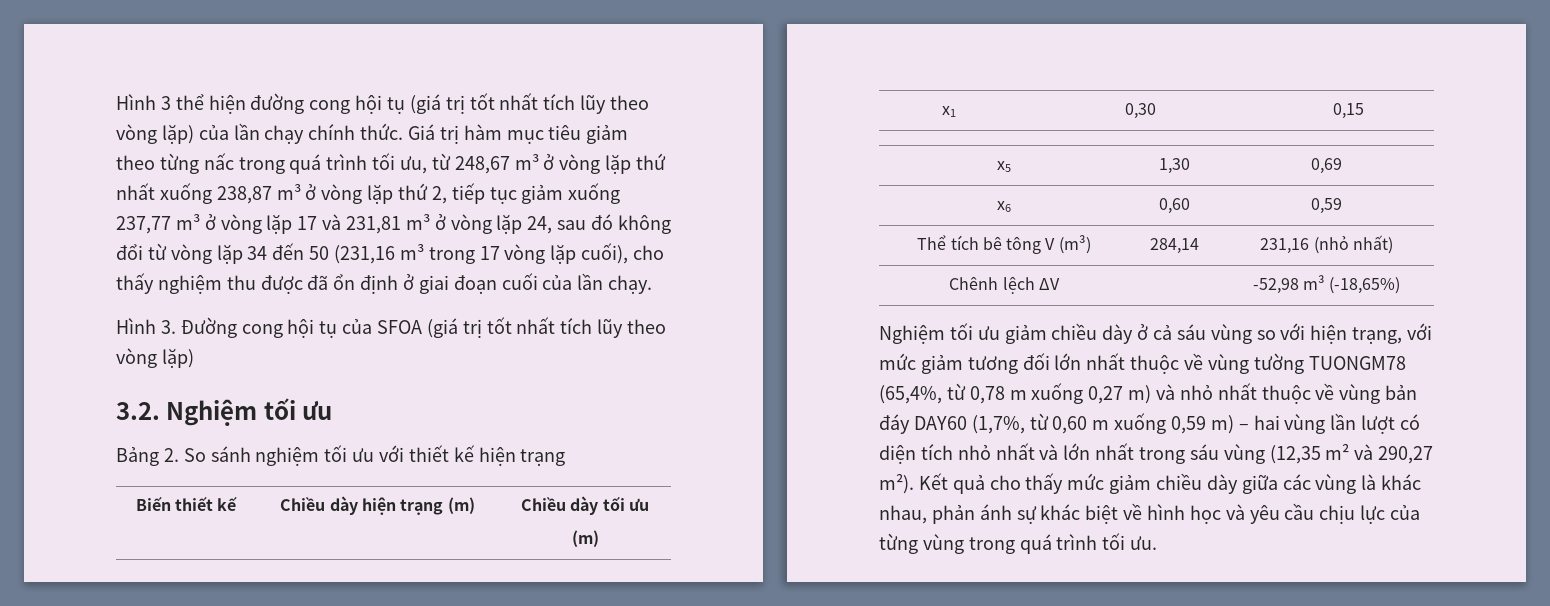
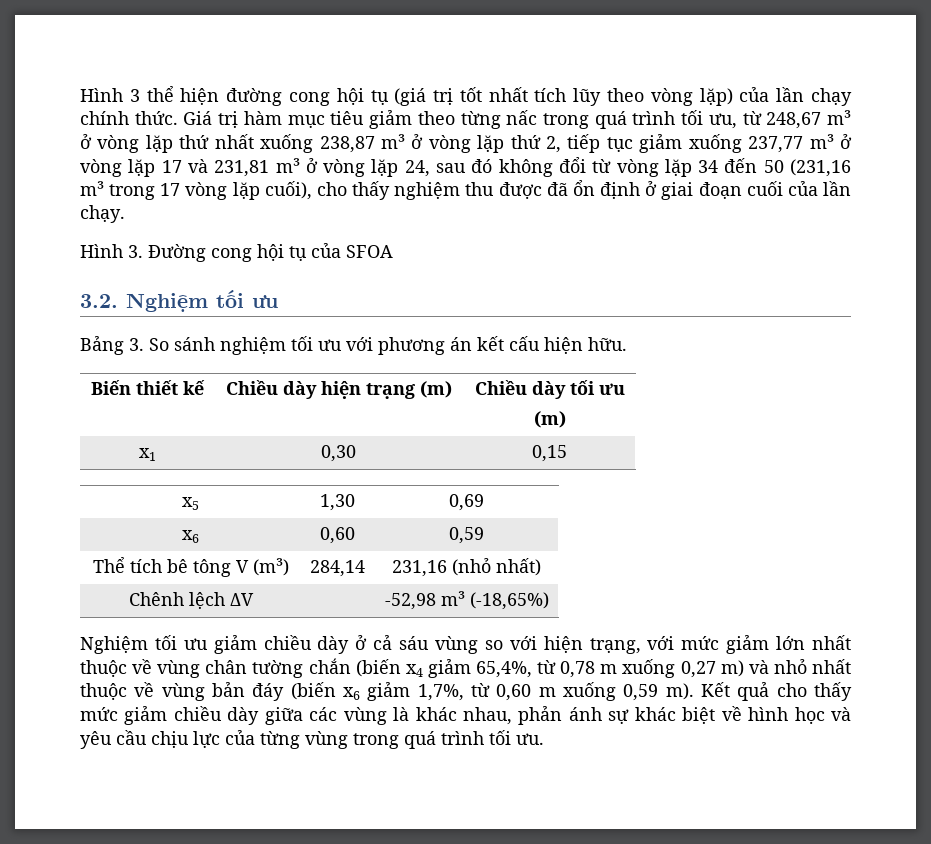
- Hình 3. Đường cong hội tụ của SFOA (giá trị tốt nhất tích lũy theo vòng lặp)
+ Hình 3. Đường cong hội tụ của SFOA
- Bảng 2. So sánh nghiệm tối ưu với thiết kế hiện trạng
+ Bảng 3. So sánh nghiệm tối ưu với phương án kết cấu hiện hữu.
- Nghiệm tối ưu giảm chiều dày ở cả sáu vùng so với hiện trạng, với mức giảm tương đối lớn nhất thuộc về vùng tường TUONGM78 (65,4%, từ 0,78 m xuống 0,27 m) và nhỏ nhất thuộc về vùng bản đáy DAY60 (1,7%, từ 0,60 m xuống 0,59 m) – hai vùng lần lượt có diện tích nhỏ nhất và lớn nhất trong sáu vùng (12,35 m² và 290,27 m²).
+ Nghiệm tối ưu giảm chiều dày ở cả sáu vùng so với hiện trạng, với mức giảm lớn nhất thuộc về vùng chân tường chắn (biến x4 giảm 65,4%, từ 0,78 m xuống 0,27 m) và nhỏ nhất thuộc về vùng bản đáy (biến x6 giảm 1,7%, từ 0,60 m xuống 0,59 m).

